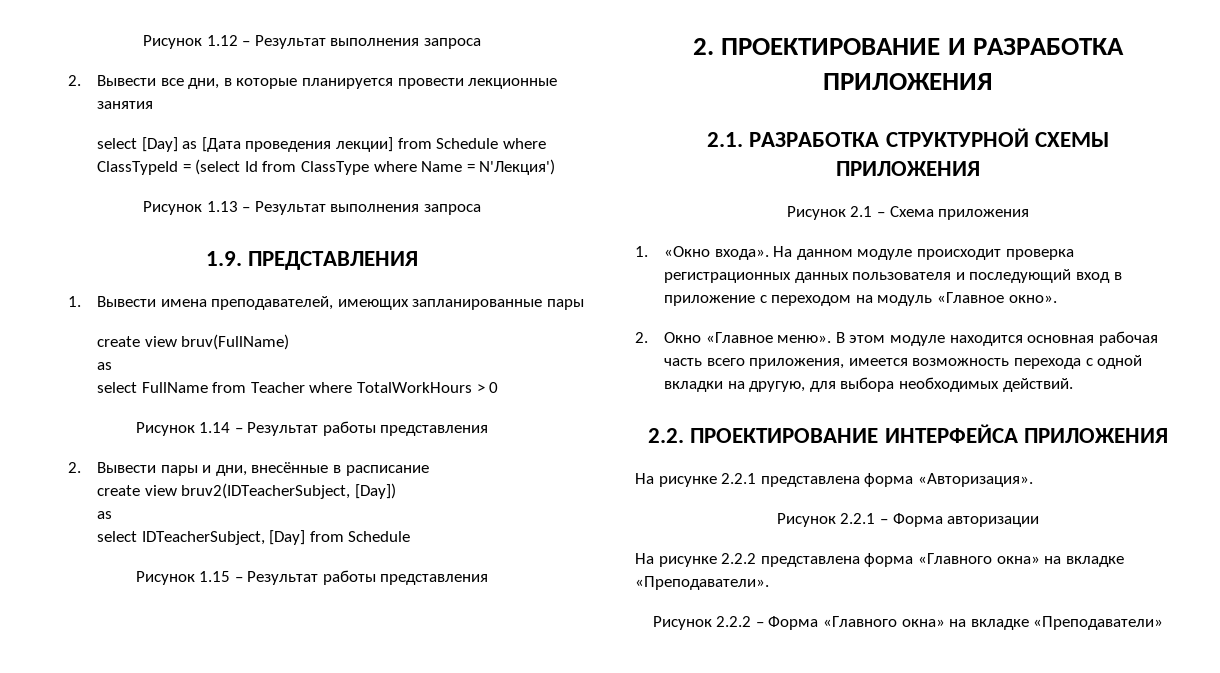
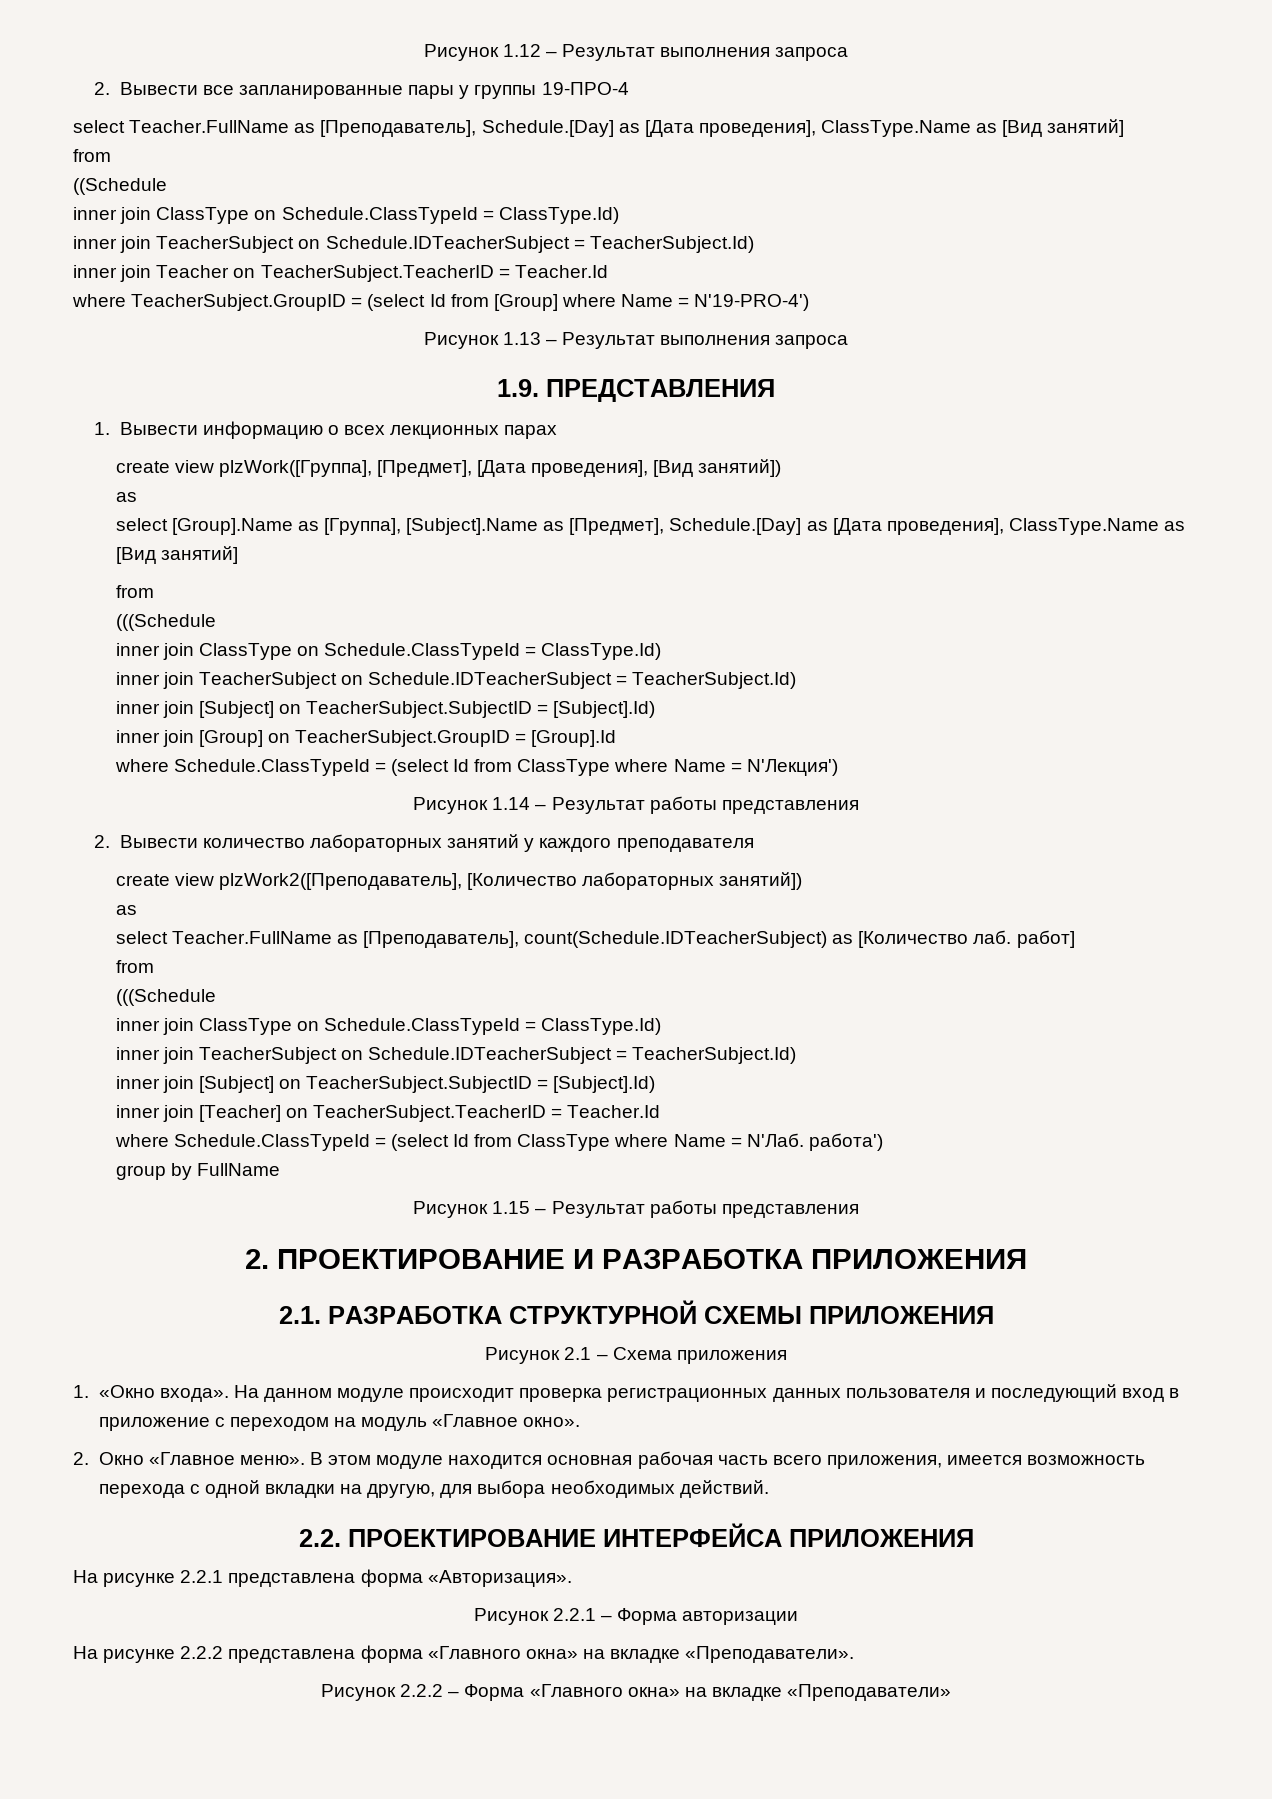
- 2. Вывести все дни, в которые планируется провести лекционные занятия
- select [Day] as [Дата проведения лекции] from Schedule where ClassTypeId = (select Id from ClassType where Name = N'Лекция')
+ 2. Вывести все запланированные пары у группы 19-ПРО-4
+ select Teacher.FullName as [Преподаватель], Schedule.[Day] as [Дата проведения], ClassType.Name as [Вид занятий]
+ from
+ ((Schedule
+ inner join ClassType on Schedule.ClassTypeId = ClassType.Id)
+ inner join TeacherSubject on Schedule.IDTeacherSubject = TeacherSubject.Id)
+ inner join Teacher on TeacherSubject.TeacherID = Teacher.Id
+ where TeacherSubject.GroupID = (select Id from [Group] where Name = N'19-PRO-4')
- 1. Вывести имена преподавателей, имеющих запланированные пары
- create view bruv(FullName)
+ 1. Вывести информацию о всех лекционных парах
+ create view plzWork([Группа], [Предмет], [Дата проведения], [Вид занятий])
  as
- select FullName from Teacher where TotalWorkHours > 0
+ select [Group].Name as [Группа], [Subject].Name as [Предмет], Schedule.[Day] as [Дата проведения], ClassType.Name as [Вид занятий]
+ from
+ (((Schedule
+ inner join ClassType on Schedule.ClassTypeId = ClassType.Id)
+ inner join TeacherSubject on Schedule.IDTeacherSubject = TeacherSubject.Id)
+ inner join [Subject] on TeacherSubject.SubjectID = [Subject].Id)
+ inner join [Group] on TeacherSubject.GroupID = [Group].Id
+ where Schedule.ClassTypeId = (select Id from ClassType where Name = N'Лекция')
- 2. Вывести пары и дни, внесённые в расписание
- create view bruv2(IDTeacherSubject, [Day])
+ 2. Вывести количество лабораторных занятий у каждого преподавателя
+ create view plzWork2([Преподаватель], [Количество лабораторных занятий])
  as
- select IDTeacherSubject, [Day] from Schedule
+ select Teacher.FullName as [Преподаватель], count(Schedule.IDTeacherSubject) as [Количество лаб. работ]
+ from
+ (((Schedule
+ inner join ClassType on Schedule.ClassTypeId = ClassType.Id)
+ inner join TeacherSubject on Schedule.IDTeacherSubject = TeacherSubject.Id)
+ inner join [Subject] on TeacherSubject.SubjectID = [Subject].Id)
+ inner join [Teacher] on TeacherSubject.TeacherID = Teacher.Id
+ where Schedule.ClassTypeId = (select Id from ClassType where Name = N'Лаб. работа')
+ group by FullName

